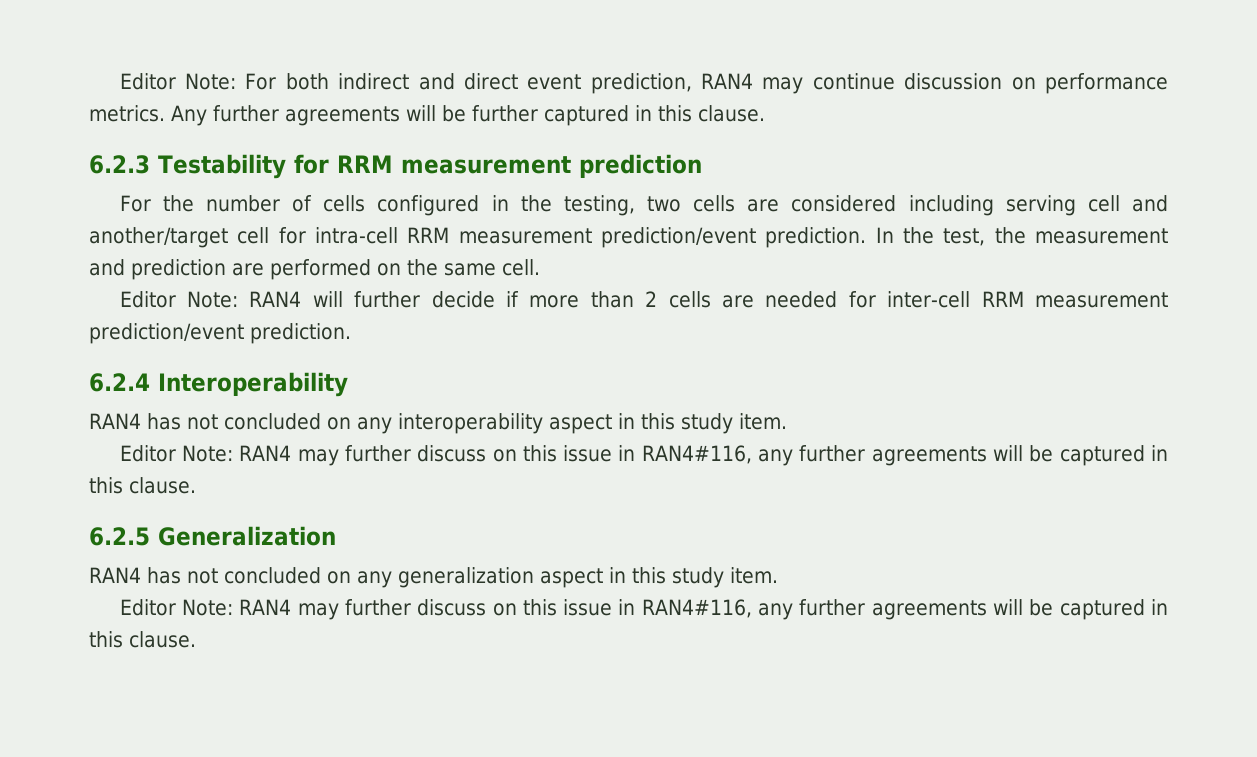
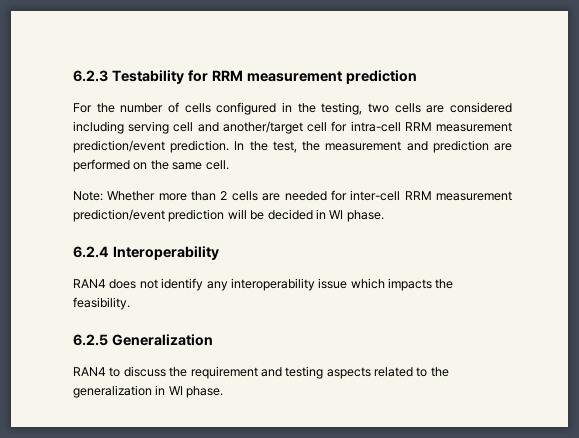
- Editor Note: For both indirect and direct event prediction, RAN4 may continue discussion on performance metrics. Any further agreements will be further captured in this clause.
- Editor Note: RAN4 will further decide if more than 2 cells are needed for inter-cell RRM measurement prediction/event prediction.
+ Note: Whether more than 2 cells are needed for inter-cell RRM measurement prediction/event prediction will be decided in WI phase.
  6.2.4 Interoperability
- RAN4 has not concluded on any interoperability aspect in this study item.
- Editor Note: RAN4 may further discuss on this issue in RAN4#116, any further agreements will be captured in this clause.
+ RAN4 does not identify any interoperability issue which impacts the feasibility.
  6.2.5 Generalization
- RAN4 has not concluded on any generalization aspect in this study item.
- Editor Note: RAN4 may further discuss on this issue in RAN4#116, any further agreements will be captured in this clause.
+ RAN4 to discuss the requirement and testing aspects related to the generalization in WI phase.

